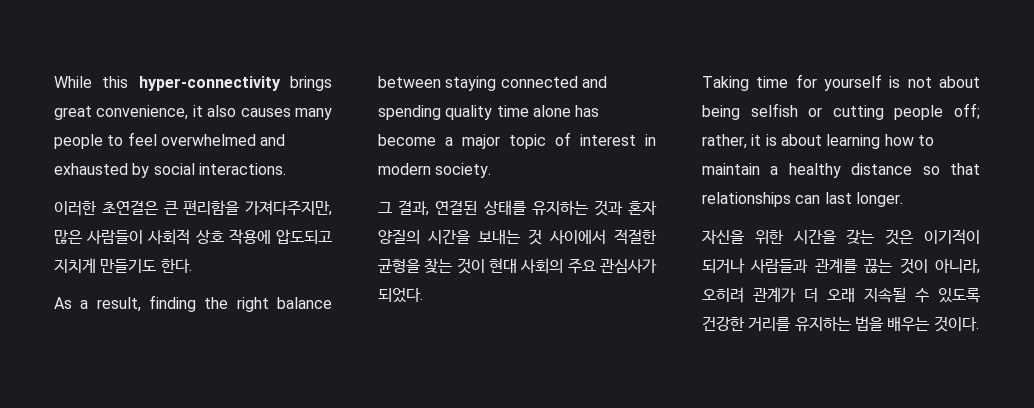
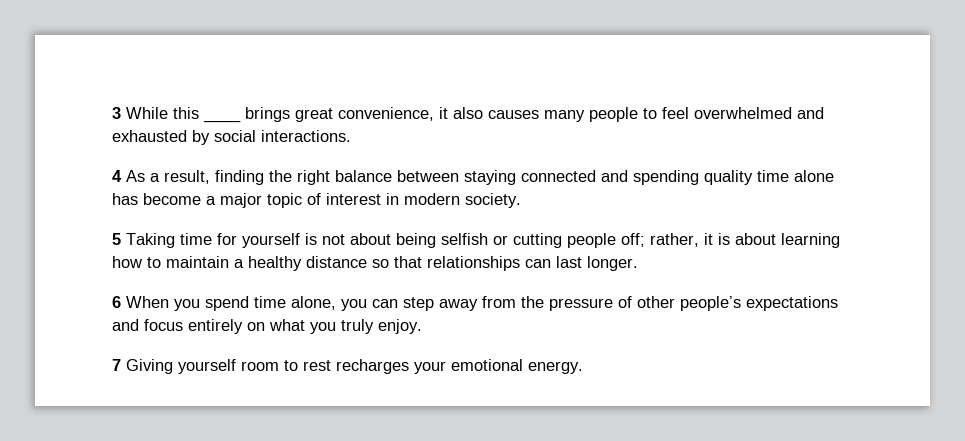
- While this hyper-connectivity brings great convenience, it also causes many people to feel overwhelmed and exhausted by social interactions.
+ 3 While this ____ brings great convenience, it also causes many people to feel overwhelmed and exhausted by social interactions.
- 이러한 초연결은 큰 편리함을 가져다주지만, 많은 사람들이 사회적 상호 작용에 압도되고 지치게 만들기도 한다.
- As a result, finding the right balance between staying connected and spending quality time alone has become a major topic of interest in modern society.
+ 4 As a result, finding the right balance between staying connected and spending quality time alone has become a major topic of interest in modern society.
- 그 결과, 연결된 상태를 유지하는 것과 혼자 양질의 시간을 보내는 것 사이에서 적절한 균형을 찾는 것이 현대 사회의 주요 관심사가 되었다.
- Taking time for yourself is not about being selfish or cutting people off; rather, it is about learning how to maintain a healthy distance so that relationships can last longer.
+ 5 Taking time for yourself is not about being selfish or cutting people off; rather, it is about learning how to maintain a healthy distance so that relationships can last longer.
- 자신을 위한 시간을 갖는 것은 이기적이 되거나 사람들과 관계를 끊는 것이 아니라, 오히려 관계가 더 오래 지속될 수 있도록 건강한 거리를 유지하는 법을 배우는 것이다.
+ 6 When you spend time alone, you can step away from the pressure of other people’s expectations and focus entirely on what you truly enjoy.
+ 7 Giving yourself room to rest recharges your emotional energy.

